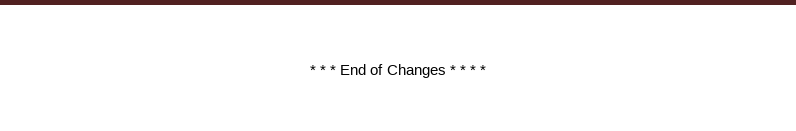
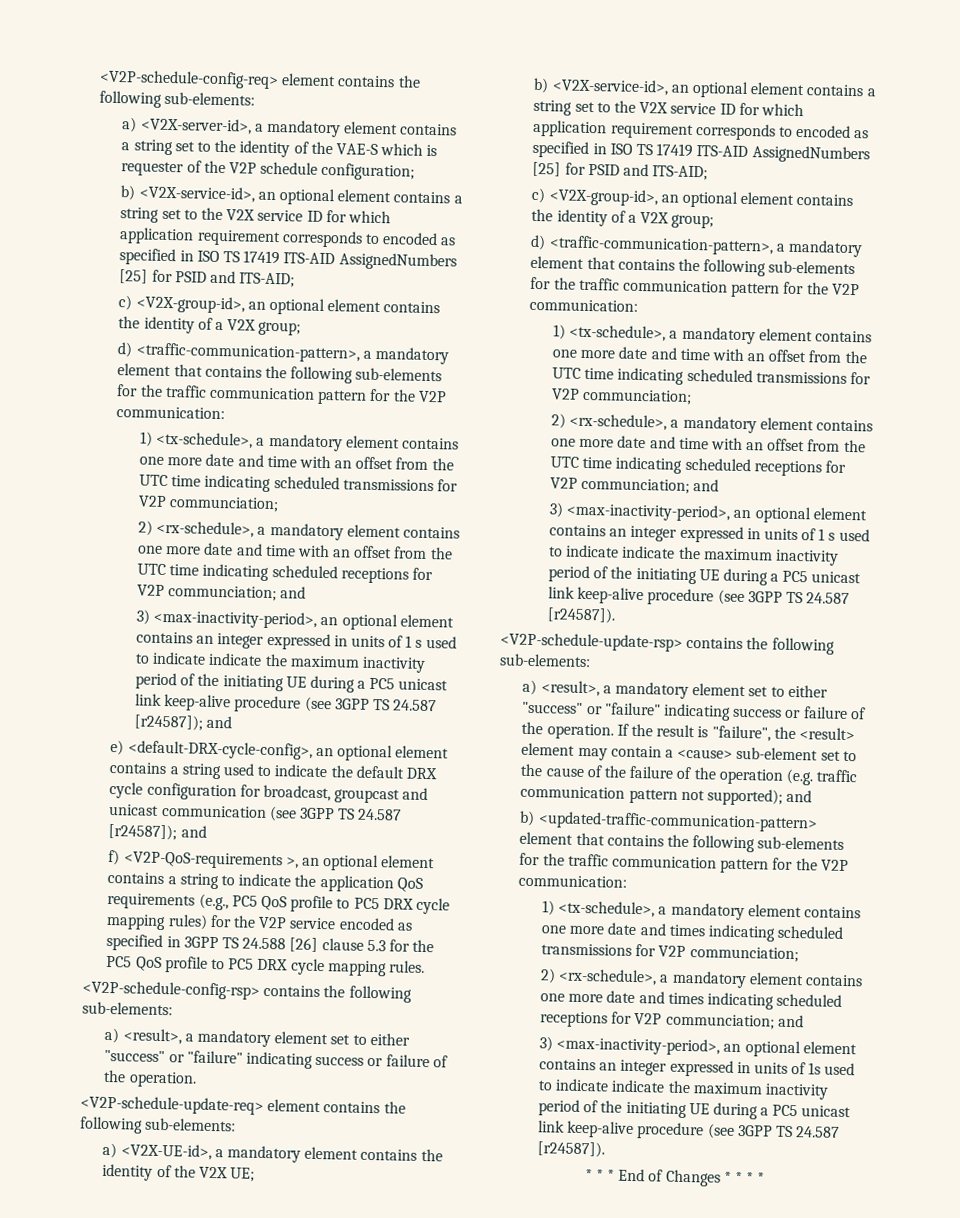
+ <V2P-schedule-config-req> element contains the following sub-elements:
+ a) <V2X-server-id>, a mandatory element contains a string set to the identity of the VAE-S which is requester of the V2P schedule configuration;
+ b) <V2X-service-id>, an optional element contains a string set to the V2X service ID for which application requirement corresponds to encoded as specified in ISO TS 17419 ITS-AID AssignedNumbers [25] for PSID and ITS-AID;
+ c) <V2X-group-id>, an optional element contains the identity of a V2X group;
+ d) <traffic-communication-pattern>, a mandatory element that contains the following sub-elements for the traffic communication pattern for the V2P communication:
+ 1) <tx-schedule>, a mandatory element contains one more date and time with an offset from the UTC time indicating scheduled transmissions for V2P communciation;
+ 2) <rx-schedule>, a mandatory element contains one more date and time with an offset from the UTC time indicating scheduled receptions for V2P communciation; and
+ 3) <max-inactivity-period>, an optional element contains an integer expressed in units of 1 s used to indicate indicate the maximum inactivity period of the initiating UE during a PC5 unicast link keep-alive procedure (see 3GPP TS 24.587 [r24587]); and
+ e) <default-DRX-cycle-config>, an optional element contains a string used to indicate the default DRX cycle configuration for broadcast, groupcast and unicast communication (see 3GPP TS 24.587 [r24587]); and
+ f) <V2P-QoS-requirements >, an optional element contains a string to indicate the application QoS requirements (e.g., PC5 QoS profile to PC5 DRX cycle mapping rules) for the V2P service encoded as specified in 3GPP TS 24.588 [26] clause 5.3 for the PC5 QoS profile to PC5 DRX cycle mapping rules.
+ <V2P-schedule-config-rsp> contains the following sub-elements:
+ a) <result>, a mandatory element set to either "success" or "failure" indicating success or failure of the operation.
+ <V2P-schedule-update-req> element contains the following sub-elements:
+ a) <V2X-UE-id>, a mandatory element contains the identity of the V2X UE;
+ b) <V2X-service-id>, an optional element contains a string set to the V2X service ID for which application requirement corresponds to encoded as specified in ISO TS 17419 ITS-AID AssignedNumbers [25] for PSID and ITS-AID;
+ c) <V2X-group-id>, an optional element contains the identity of a V2X group;
+ d) <traffic-communication-pattern>, a mandatory element that contains the following sub-elements for the traffic communication pattern for the V2P communication:
+ 1) <tx-schedule>, a mandatory element contains one more date and time with an offset from the UTC time indicating scheduled transmissions for V2P communciation;
+ 2) <rx-schedule>, a mandatory element contains one more date and time with an offset from the UTC time indicating scheduled receptions for V2P communciation; and
+ 3) <max-inactivity-period>, an optional element contains an integer expressed in units of 1 s used to indicate indicate the maximum inactivity period of the initiating UE during a PC5 unicast link keep-alive procedure (see 3GPP TS 24.587 [r24587]).
+ <V2P-schedule-update-rsp> contains the following sub-elements:
+ a) <result>, a mandatory element set to either "success" or "failure" indicating success or failure of the operation. If the result is "failure", the <result> element may contain a <cause> sub-element set to the cause of the failure of the operation (e.g. traffic communication pattern not supported); and
+ b) <updated-traffic-communication-pattern> element that contains the following sub-elements for the traffic communication pattern for the V2P communication:
+ 1) <tx-schedule>, a mandatory element contains one more date and times indicating scheduled transmissions for V2P communciation;
+ 2) <rx-schedule>, a mandatory element contains one more date and times indicating scheduled receptions for V2P communciation; and
+ 3) <max-inactivity-period>, an optional element contains an integer expressed in units of 1s used to indicate indicate the maximum inactivity period of the initiating UE during a PC5 unicast link keep-alive procedure (see 3GPP TS 24.587 [r24587]).

